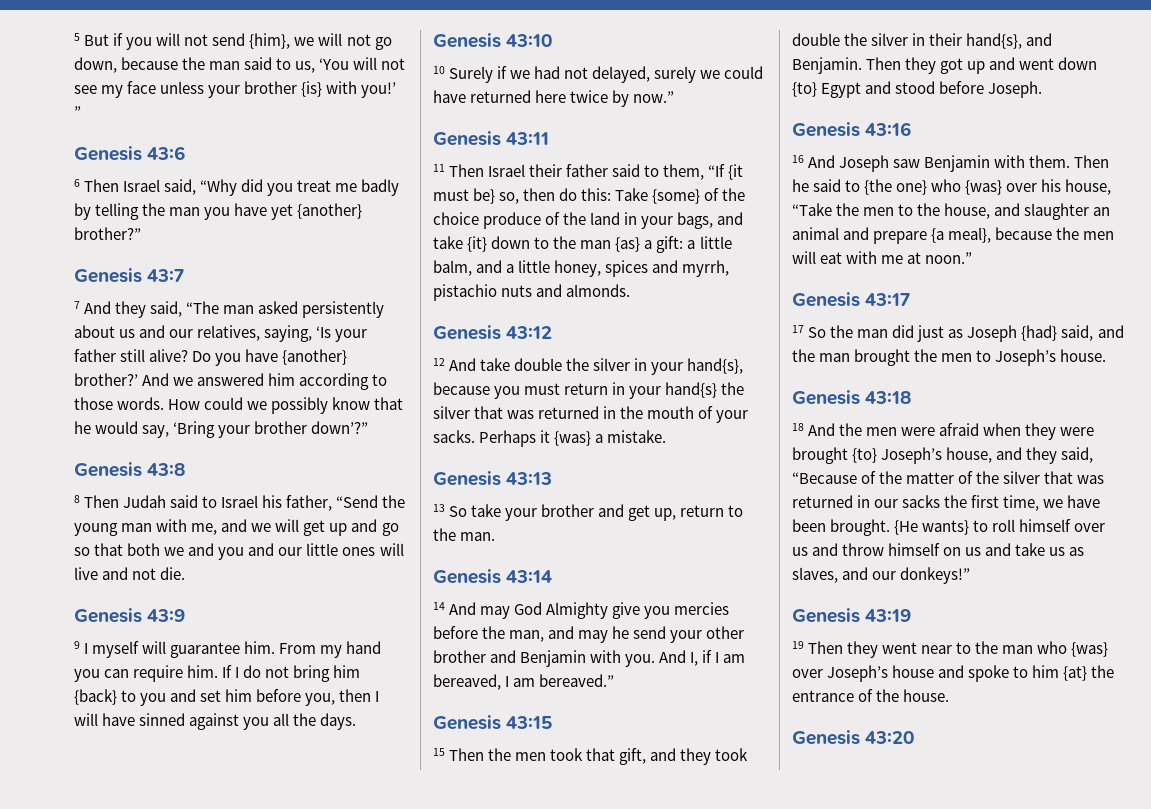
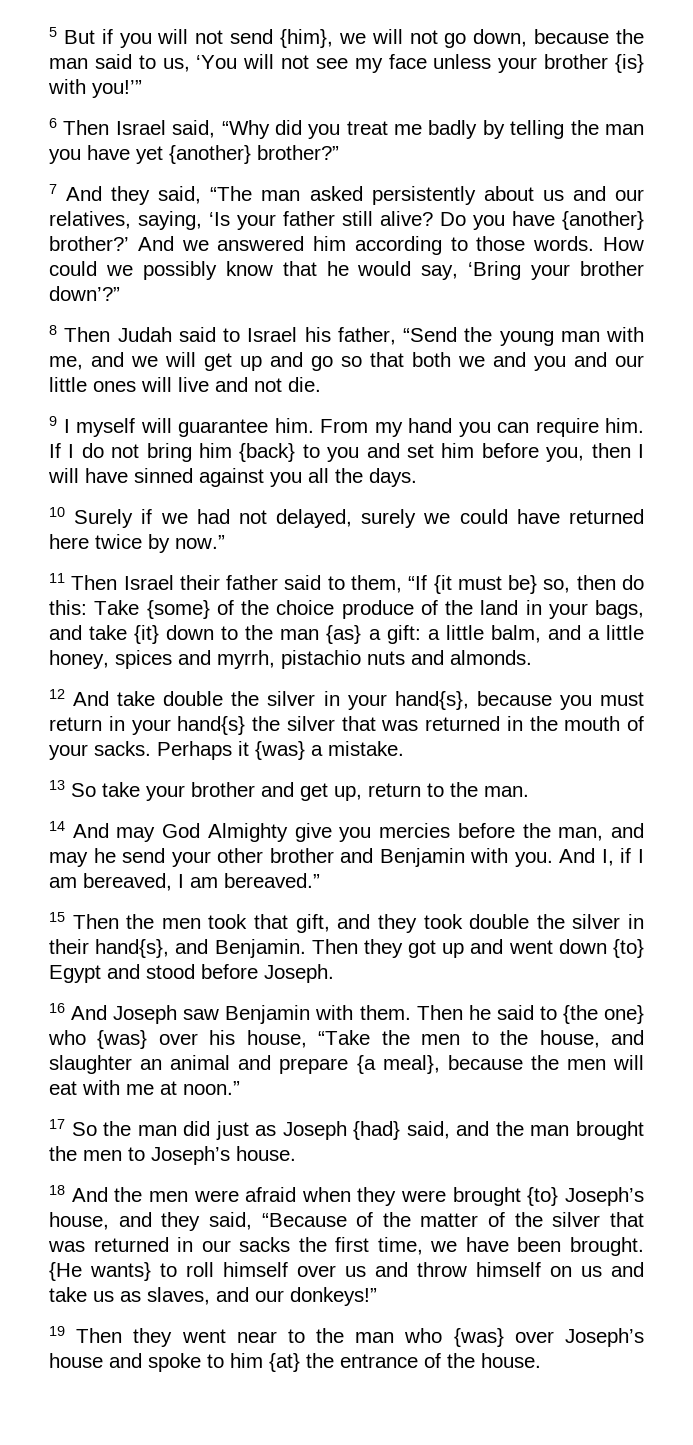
- 5 But if you will not send {him}, we will not go down, because the man said to us, ‘You will not see my face unless your brother {is} with you!’ ”
- Genesis 43:6
+ 5 But if you will not send {him}, we will not go down, because the man said to us, ‘You will not see my face unless your brother {is} with you!’”
- Genesis 43:7
- Genesis 43:8
- Genesis 43:9
- Genesis 43:10
- Genesis 43:11
- Genesis 43:12
- Genesis 43:13
- Genesis 43:14
- Genesis 43:15
- Genesis 43:16
- Genesis 43:17
- Genesis 43:18
- Genesis 43:19
- Genesis 43:20

